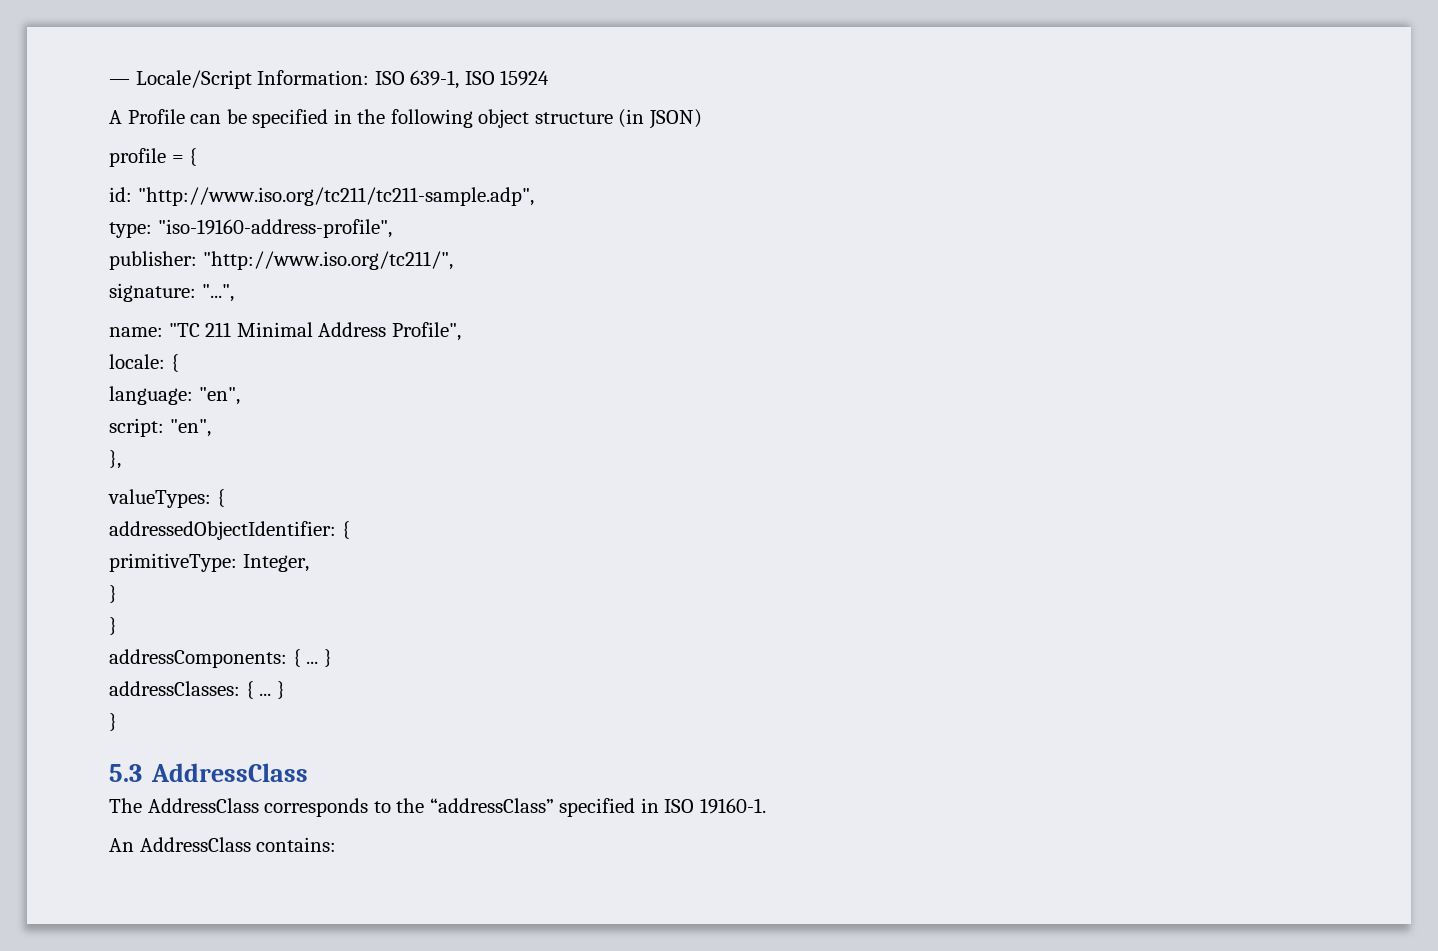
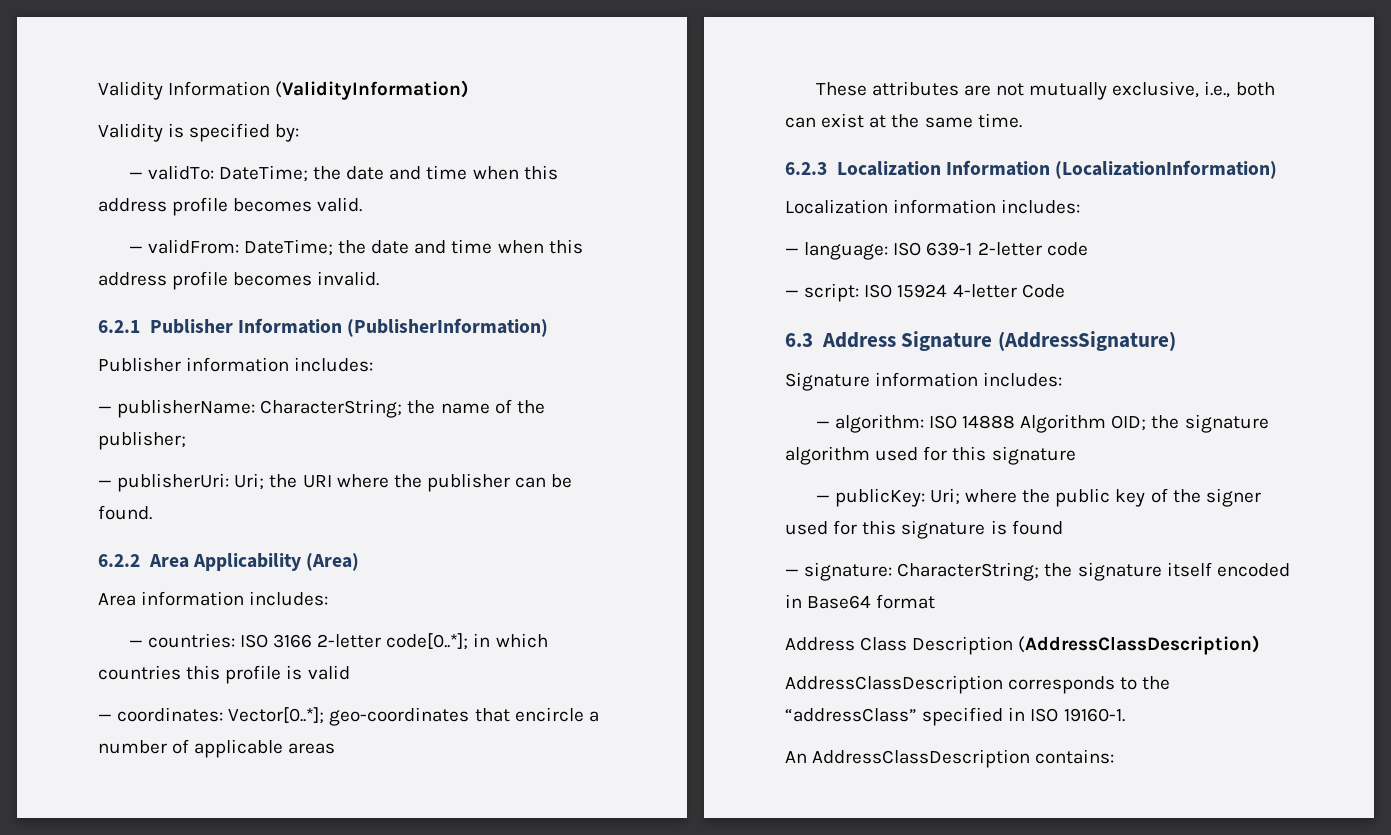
- — Locale/Script Information: ISO 639-1, ISO 15924
- A Profile can be specified in the following object structure (in JSON)
- profile = {
- id: "http://www.iso.org/tc211/tc211-sample.adp",
- type: "iso-19160-address-profile",
- publisher: "http://www.iso.org/tc211/",
- signature: "...",
- name: "TC 211 Minimal Address Profile",
- locale: {
- language: "en",
- script: "en",
- },
- valueTypes: {
- addressedObjectIdentifier: {
- primitiveType: Integer,
- }
- }
- addressComponents: { ... }
- addressClasses: { ... }
- }
- 5.3 AddressClass
- The AddressClass corresponds to the “addressClass” specified in ISO 19160-1.
+ Validity Information (ValidityInformation)
+ Validity is specified by:
+ — validTo: DateTime; the date and time when this address profile becomes valid.
+ — validFrom: DateTime; the date and time when this address profile becomes invalid.
+ 6.2.1 Publisher Information (PublisherInformation)
+ Publisher information includes:
+ — publisherName: CharacterString; the name of the publisher;
+ — publisherUri: Uri; the URI where the publisher can be found.
+ 6.2.2 Area Applicability (Area)
+ Area information includes:
+ — countries: ISO 3166 2-letter code[0..*]; in which countries this profile is valid
+ — coordinates: Vector[0..*]; geo-coordinates that encircle a number of applicable areas
+ These attributes are not mutually exclusive, i.e., both can exist at the same time.
+ 6.2.3 Localization Information (LocalizationInformation)
+ Localization information includes:
+ — language: ISO 639-1 2-letter code
+ — script: ISO 15924 4-letter Code
+ 6.3 Address Signature (AddressSignature)
+ Signature information includes:
+ — algorithm: ISO 14888 Algorithm OID; the signature algorithm used for this signature
+ — publicKey: Uri; where the public key of the signer used for this signature is found
+ — signature: CharacterString; the signature itself encoded in Base64 format
+ Address Class Description (AddressClassDescription)
+ AddressClassDescription corresponds to the “addressClass” specified in ISO 19160-1.
- An AddressClass contains:
+ An AddressClassDescription contains:

